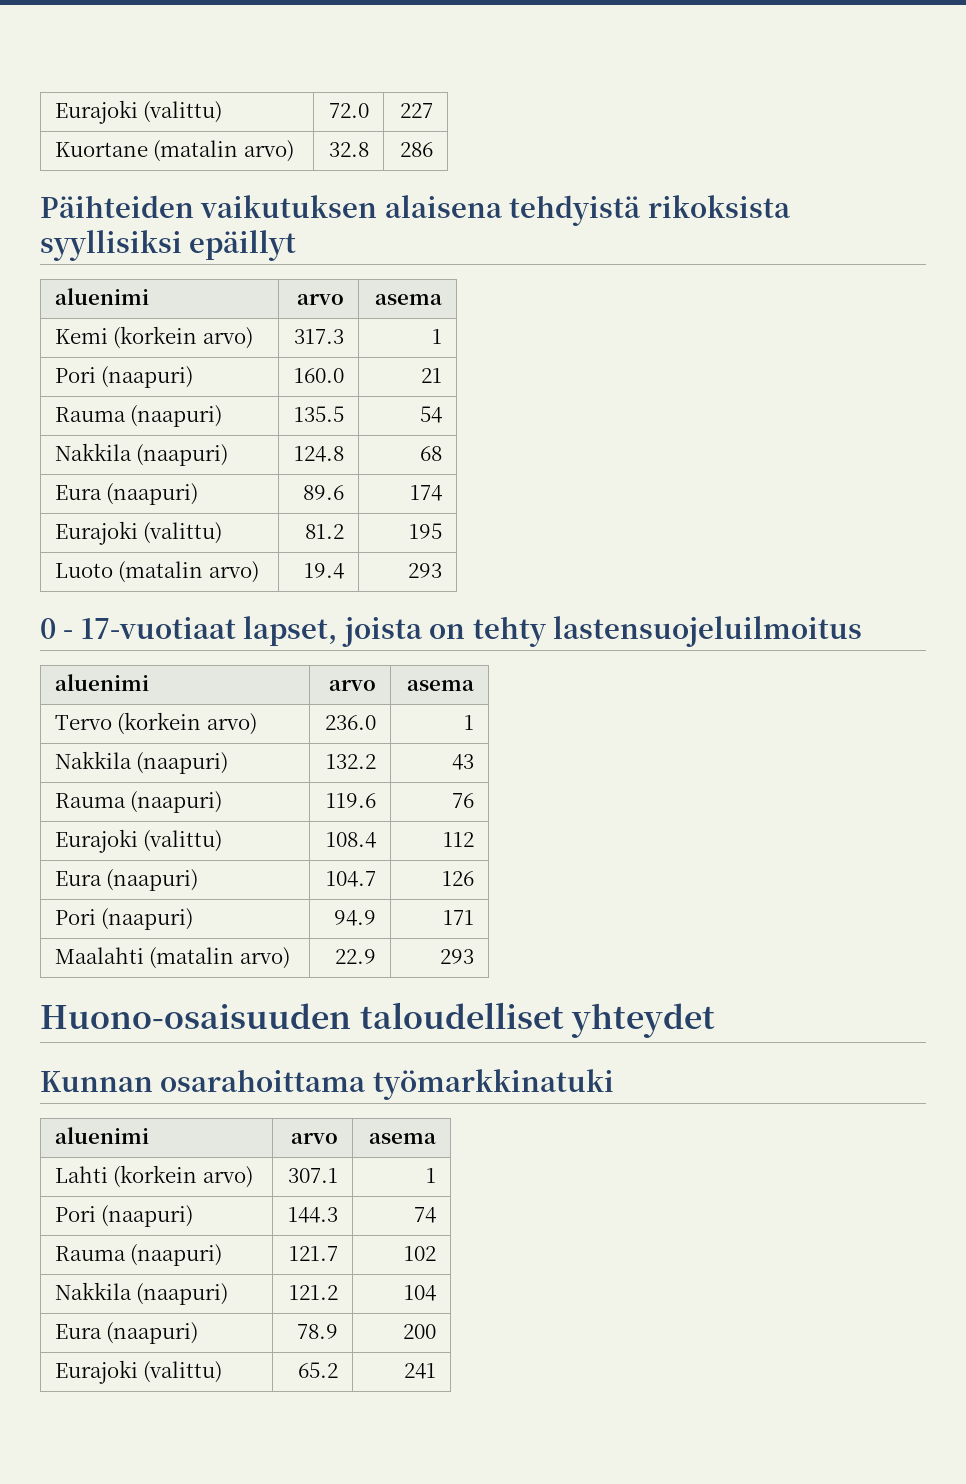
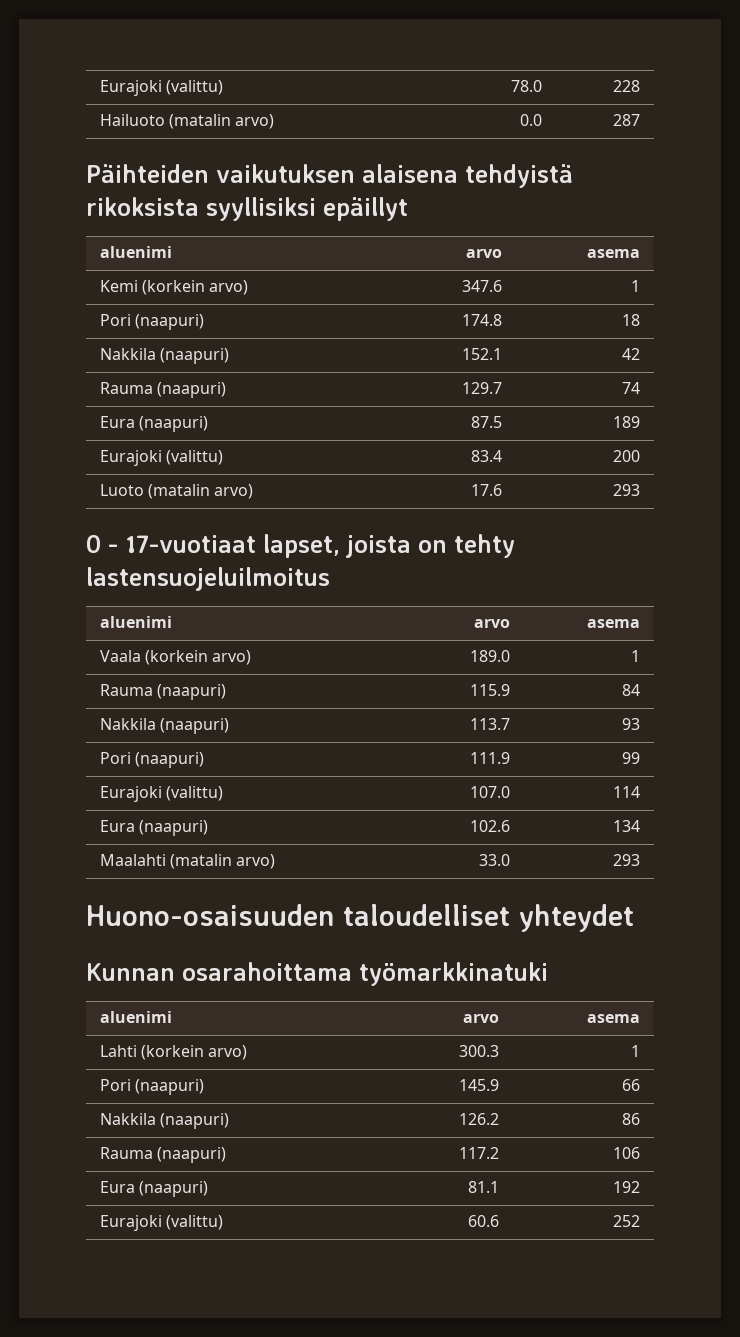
- Eurajoki (valittu) | 72.0 | 227
- Kuortane (matalin arvo) | 32.8 | 286
+ Eurajoki (valittu) | 78.0 | 228
+ Hailuoto (matalin arvo) | 0.0 | 287
- Kemi (korkein arvo) | 317.3 | 1
- Pori (naapuri) | 160.0 | 21
- Rauma (naapuri) | 135.5 | 54
- Nakkila (naapuri) | 124.8 | 68
- Eura (naapuri) | 89.6 | 174
- Eurajoki (valittu) | 81.2 | 195
+ Kemi (korkein arvo) | 347.6 | 1
+ Pori (naapuri) | 174.8 | 18
+ Nakkila (naapuri) | 152.1 | 42
+ Rauma (naapuri) | 129.7 | 74
+ Eura (naapuri) | 87.5 | 189
+ Eurajoki (valittu) | 83.4 | 200
- Luoto (matalin arvo) | 19.4 | 293
+ Luoto (matalin arvo) | 17.6 | 293
- Tervo (korkein arvo) | 236.0 | 1
- Nakkila (naapuri) | 132.2 | 43
- Rauma (naapuri) | 119.6 | 76
- Eurajoki (valittu) | 108.4 | 112
- Eura (naapuri) | 104.7 | 126
- Pori (naapuri) | 94.9 | 171
+ Vaala (korkein arvo) | 189.0 | 1
+ Rauma (naapuri) | 115.9 | 84
+ Nakkila (naapuri) | 113.7 | 93
+ Pori (naapuri) | 111.9 | 99
+ Eurajoki (valittu) | 107.0 | 114
+ Eura (naapuri) | 102.6 | 134
- Maalahti (matalin arvo) | 22.9 | 293
+ Maalahti (matalin arvo) | 33.0 | 293
- Lahti (korkein arvo) | 307.1 | 1
- Pori (naapuri) | 144.3 | 74
- Rauma (naapuri) | 121.7 | 102
- Nakkila (naapuri) | 121.2 | 104
- Eura (naapuri) | 78.9 | 200
- Eurajoki (valittu) | 65.2 | 241
+ Lahti (korkein arvo) | 300.3 | 1
+ Pori (naapuri) | 145.9 | 66
+ Nakkila (naapuri) | 126.2 | 86
+ Rauma (naapuri) | 117.2 | 106
+ Eura (naapuri) | 81.1 | 192
+ Eurajoki (valittu) | 60.6 | 252

